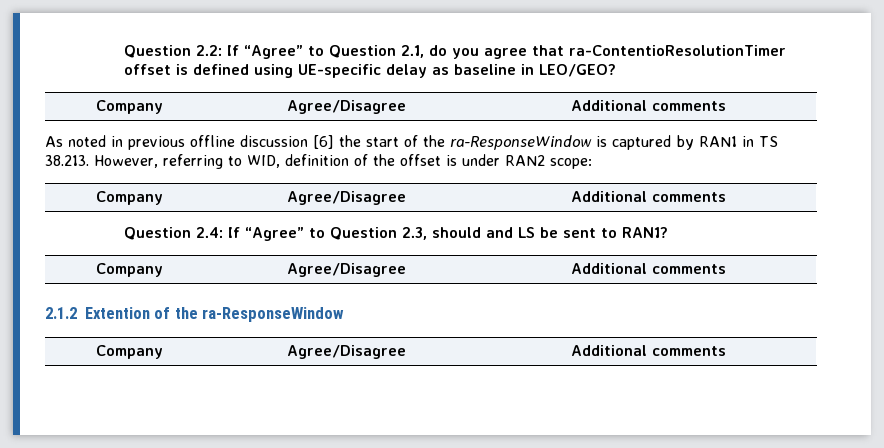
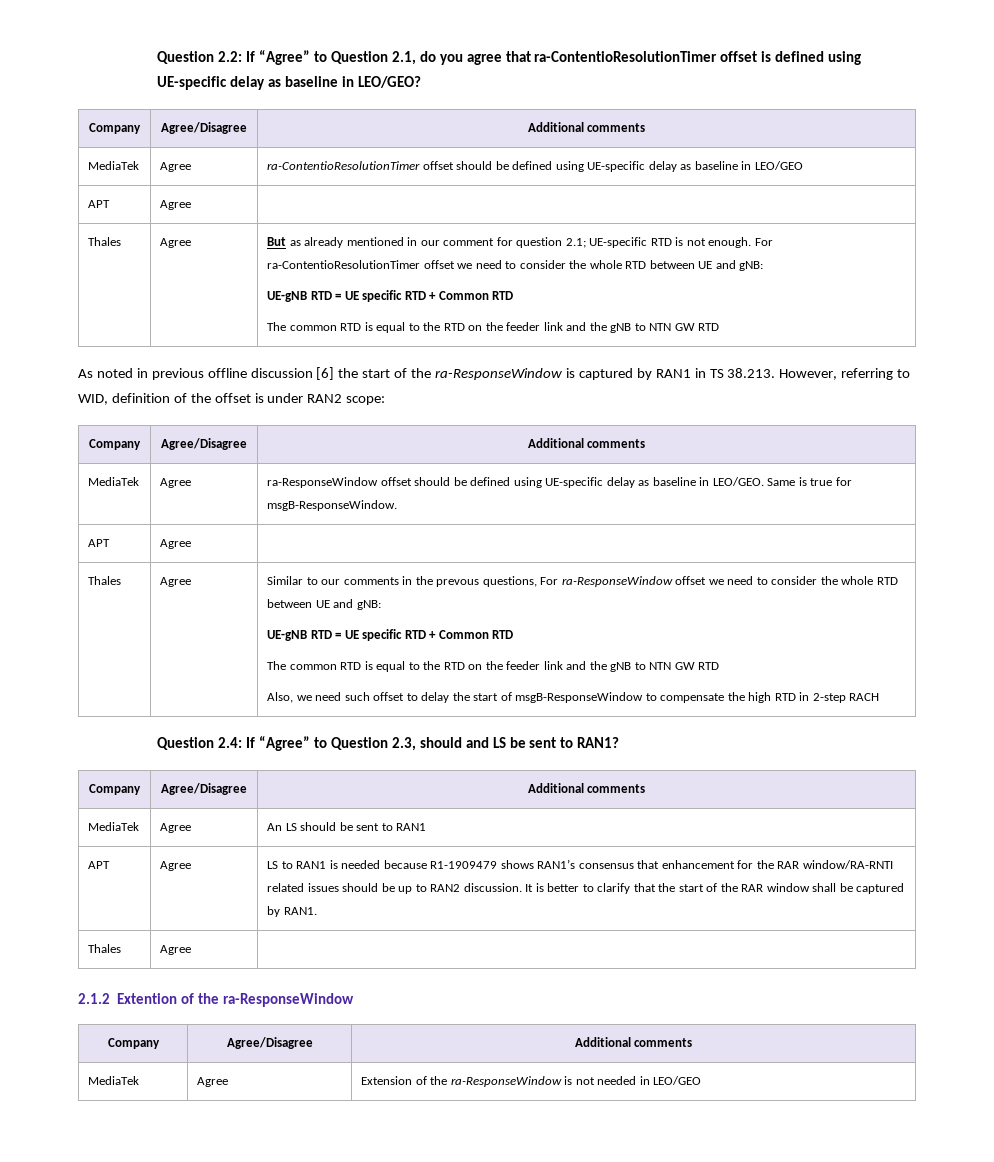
+ MediaTek | Agree | ra-ContentioResolutionTimer offset should be defined using UE-specific delay as baseline in LEO/GEO
+ APT | Agree |
+ Thales | Agree | But as already mentioned in our comment for question 2.1; UE-specific RTD is not enough. For ra-ContentioResolutionTimer offset we need to consider the whole RTD between UE and gNB:
+ UE-gNB RTD = UE specific RTD + Common RTD
+ The common RTD is equal to the RTD on the feeder link and the gNB to NTN GW RTD
+ MediaTek | Agree | ra-ResponseWindow offset should be defined using UE-specific delay as baseline in LEO/GEO. Same is true for msgB-ResponseWindow.
+ APT | Agree |
+ Thales | Agree | Similar to our comments in the prevous questions, For ra-ResponseWindow offset we need to consider the whole RTD between UE and gNB:
+ UE-gNB RTD = UE specific RTD + Common RTD
+ The common RTD is equal to the RTD on the feeder link and the gNB to NTN GW RTD
+ Also, we need such offset to delay the start of msgB-ResponseWindow to compensate the high RTD in 2-step RACH
+ MediaTek | Agree | An LS should be sent to RAN1
+ APT | Agree | LS to RAN1 is needed because R1-1909479 shows RAN1’s consensus that enhancement for the RAR window/RA-RNTI related issues should be up to RAN2 discussion. It is better to clarify that the start of the RAR window shall be captured by RAN1.
+ Thales | Agree |
+ MediaTek | Agree | Extension of the ra-ResponseWindow is not needed in LEO/GEO

